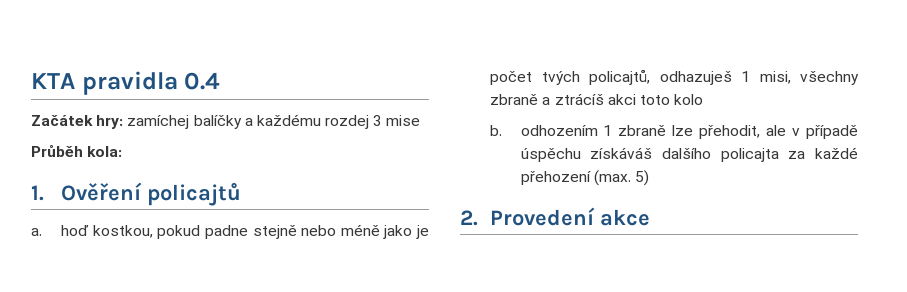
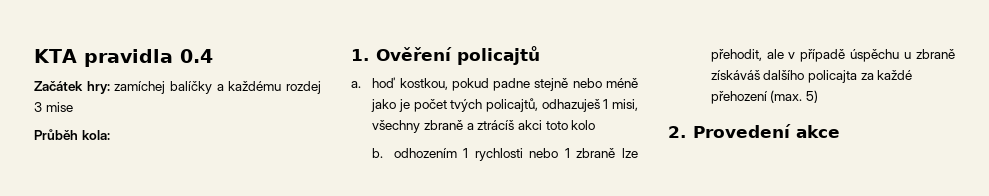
- b. odhozením 1 zbraně lze přehodit, ale v případě úspěchu získáváš dalšího policajta za každé přehození (max. 5)
+ b. odhozením 1 rychlosti nebo 1 zbraně lze přehodit, ale v případě úspěchu u zbraně získáváš dalšího policajta za každé přehození (max. 5)

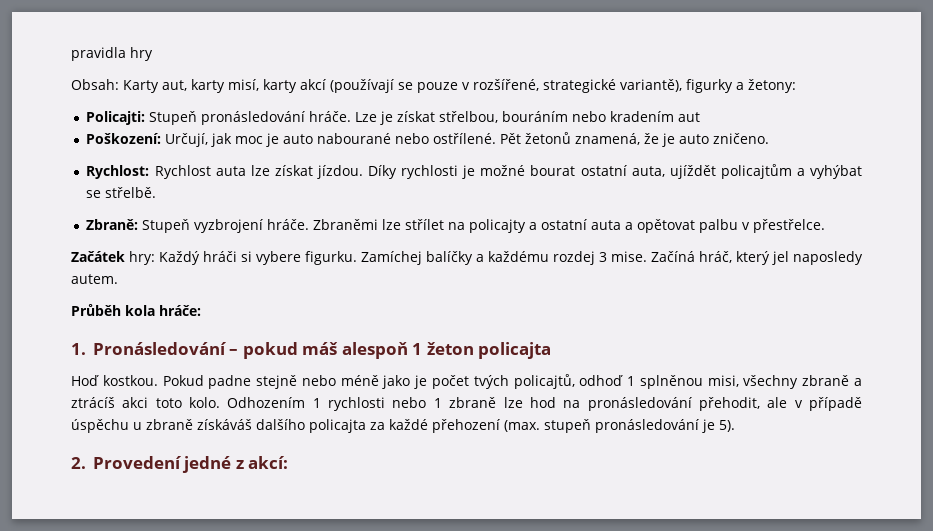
- KTA pravidla 0.4
- Začátek hry: zamíchej balíčky a každému rozdej 3 mise
+ pravidla hry
+ Obsah: Karty aut, karty misí, karty akcí (používají se pouze v rozšířené, strategické variantě), figurky a žetony:
+ Policajti: Stupeň pronásledování hráče. Lze je získat střelbou, bouráním nebo kradením aut
+ Poškození: Určují, jak moc je auto nabourané nebo ostřílené. Pět žetonů znamená, že je auto zničeno.
+ Rychlost: Rychlost auta lze získat jízdou. Díky rychlosti je možné bourat ostatní auta, ujíždět policajtům a vyhýbat se střelbě.
+ Zbraně: Stupeň vyzbrojení hráče. Zbraněmi lze střílet na policajty a ostatní auta a opětovat palbu v přestřelce.
+ Začátek hry: Každý hráči si vybere figurku. Zamíchej balíčky a každému rozdej 3 mise. Začíná hráč, který jel naposledy autem.
- Průběh kola:
+ Průběh kola hráče:
- 1. Ověření policajtů
- a. hoď kostkou, pokud padne stejně nebo méně jako je počet tvých policajtů, odhazuješ 1 misi, všechny zbraně a ztrácíš akci toto kolo
- b. odhozením 1 rychlosti nebo 1 zbraně lze přehodit, ale v případě úspěchu u zbraně získáváš dalšího policajta za každé přehození (max. 5)
+ 1. Pronásledování – pokud máš alespoň 1 žeton policajta
+ Hoď kostkou. Pokud padne stejně nebo méně jako je počet tvých policajtů, odhoď 1 splněnou misi, všechny zbraně a ztrácíš akci toto kolo. Odhozením 1 rychlosti nebo 1 zbraně lze hod na pronásledování přehodit, ale v případě úspěchu u zbraně získáváš dalšího policajta za každé přehození (max. stupeň pronásledování je 5).
- 2. Provedení akce
+ 2. Provedení jedné z akcí:

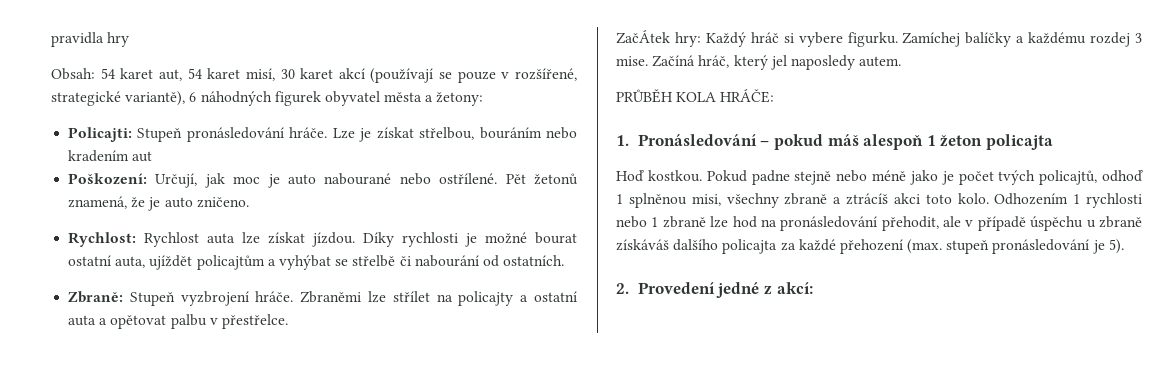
- Obsah: Karty aut, karty misí, karty akcí (používají se pouze v rozšířené, strategické variantě), figurky a žetony:
+ Obsah: 54 karet aut, 54 karet misí, 30 karet akcí (používají se pouze v rozšířené, strategické variantě), 6 náhodných figurek obyvatel města a žetony:
- Díky rychlosti je možné bourat ostatní auta, ujíždět policajtům a vyhýbat se střelbě.
+ Díky rychlosti je možné bourat ostatní auta, ujíždět policajtům a vyhýbat se střelbě či nabourání od ostatních.
- Začátek hry: Každý hráči si vybere figurku.
+ ZačÁtek hry: Každý hráč si vybere figurku.
- Průběh kola hráče:
+ PRŮBĚH KOLA HRÁČE:

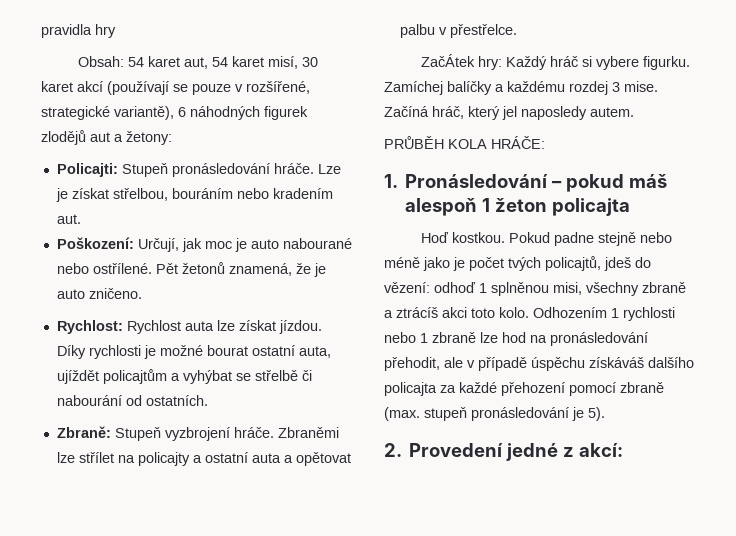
- Obsah: 54 karet aut, 54 karet misí, 30 karet akcí (používají se pouze v rozšířené, strategické variantě), 6 náhodných figurek obyvatel města a žetony:
+ Obsah: 54 karet aut, 54 karet misí, 30 karet akcí (používají se pouze v rozšířené, strategické variantě), 6 náhodných figurek zlodějů aut a žetony:
- Lze je získat střelbou, bouráním nebo kradením aut
+ Lze je získat střelbou, bouráním nebo kradením aut.
- Pokud padne stejně nebo méně jako je počet tvých policajtů, odhoď 1 splněnou misi, všechny zbraně a ztrácíš akci toto kolo.
+ Pokud padne stejně nebo méně jako je počet tvých policajtů, jdeš do vězení: odhoď 1 splněnou misi, všechny zbraně a ztrácíš akci toto kolo.
- Odhozením 1 rychlosti nebo 1 zbraně lze hod na pronásledování přehodit, ale v případě úspěchu u zbraně získáváš dalšího policajta za každé přehození (max. stupeň pronásledování je 5).
+ Odhozením 1 rychlosti nebo 1 zbraně lze hod na pronásledování přehodit, ale v případě úspěchu získáváš dalšího policajta za každé přehození pomocí zbraně (max. stupeň pronásledování je 5).

